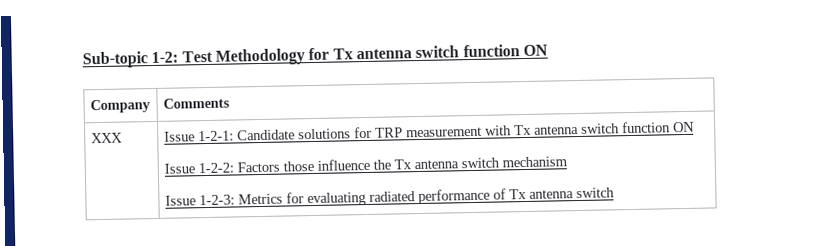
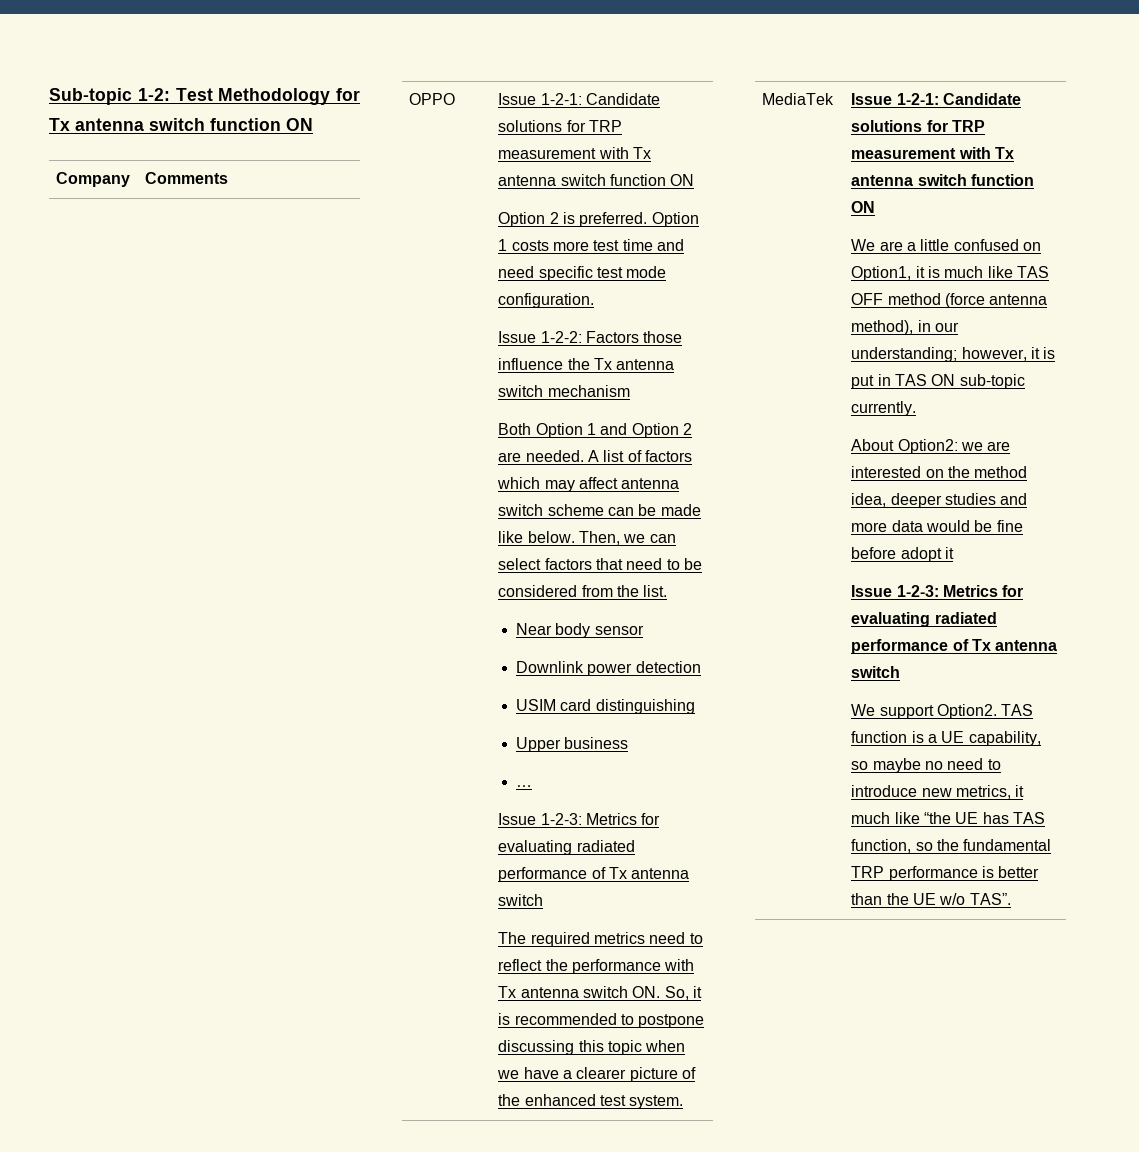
- XXX
+ OPPO
+ Option 2 is preferred. Option 1 costs more test time and need specific test mode configuration.
+ Both Option 1 and Option 2 are needed. A list of factors which may affect antenna switch scheme can be made like below. Then, we can select factors that need to be considered from the list.
+ Near body sensor
+ Downlink power detection
+ USIM card distinguishing
+ Upper business
+ …
+ The required metrics need to reflect the performance with Tx antenna switch ON. So, it is recommended to postpone discussing this topic when we have a clearer picture of the enhanced test system.
+ MediaTek | Issue 1-2-1: Candidate solutions for TRP measurement with Tx antenna switch function ON
+ We are a little confused on Option1, it is much like TAS OFF method (force antenna method), in our understanding; however, it is put in TAS ON sub-topic currently.
+ About Option2: we are interested on the method idea, deeper studies and more data would be fine before adopt it
+ Issue 1-2-3: Metrics for evaluating radiated performance of Tx antenna switch
+ We support Option2. TAS function is a UE capability, so maybe no need to introduce new metrics, it much like “the UE has TAS function, so the fundamental TRP performance is better than the UE w/o TAS”.

